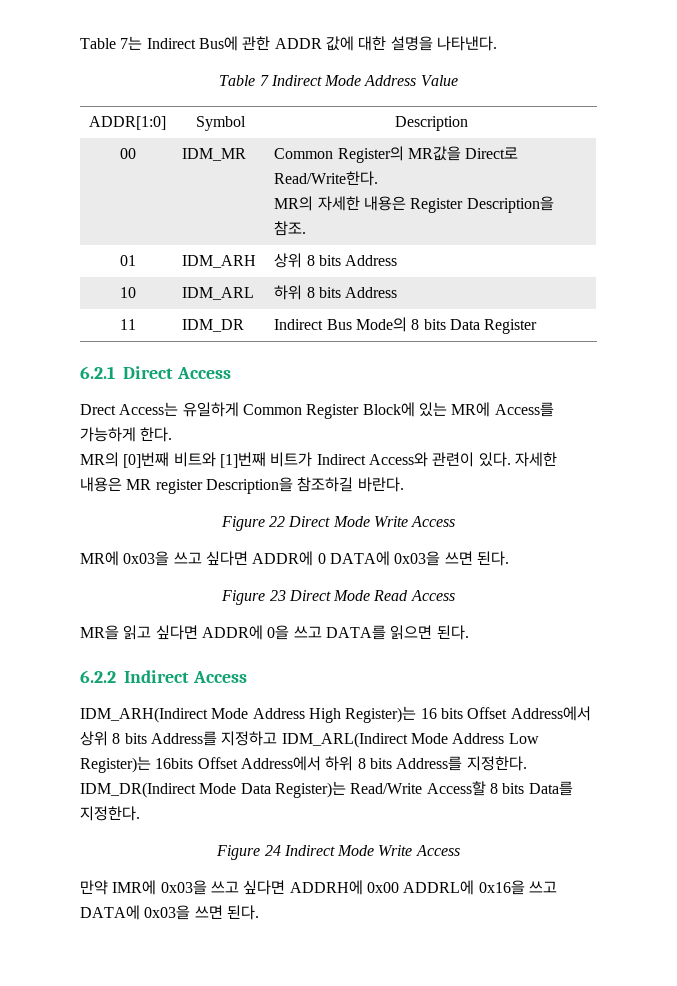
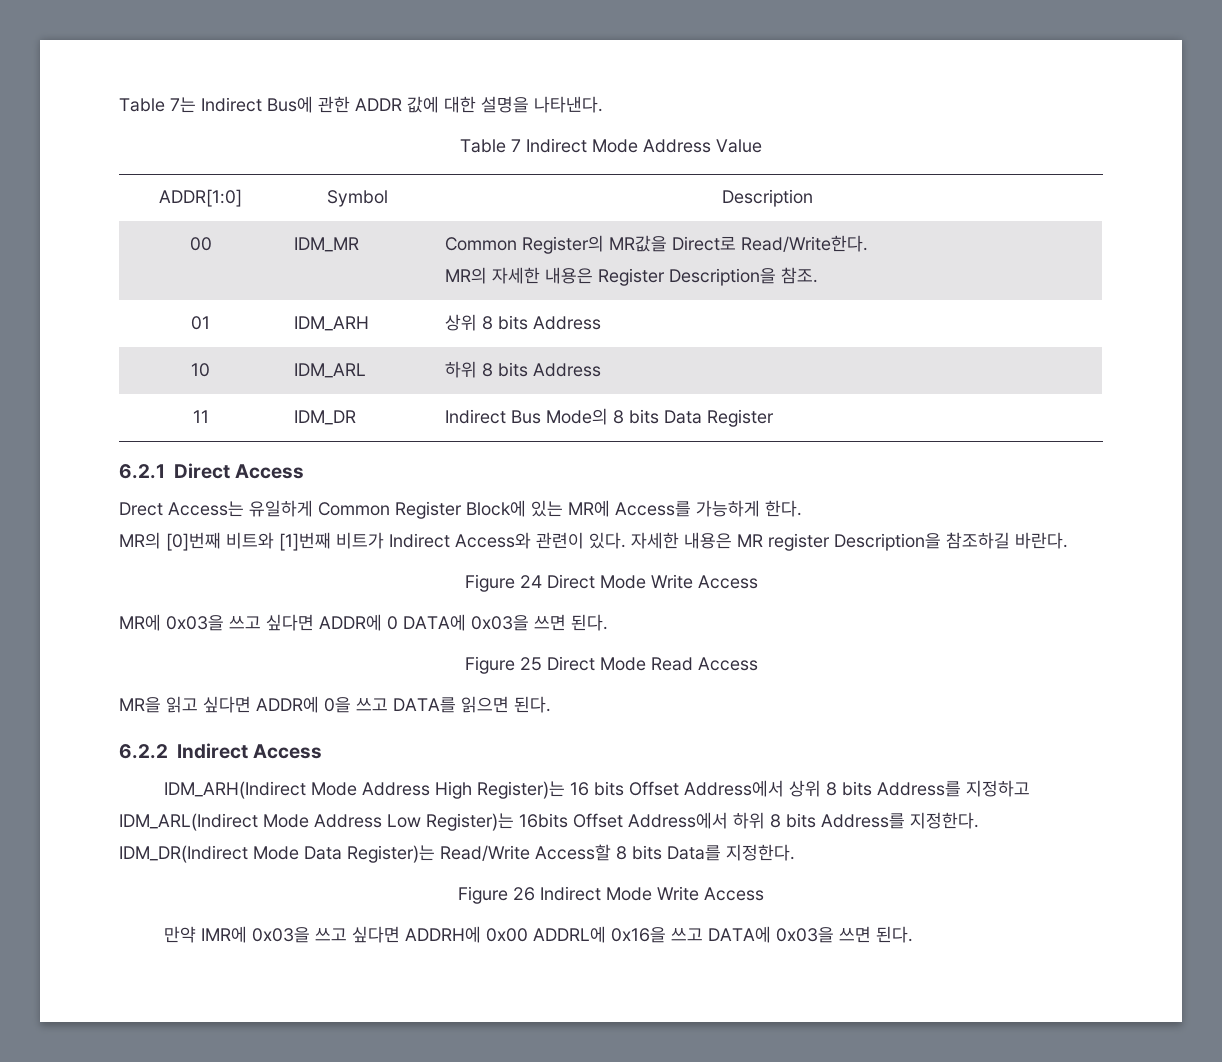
- Figure 22 Direct Mode Write Access
+ Figure 24 Direct Mode Write Access
- Figure 23 Direct Mode Read Access
+ Figure 25 Direct Mode Read Access
- Figure 24 Indirect Mode Write Access
+ Figure 26 Indirect Mode Write Access

